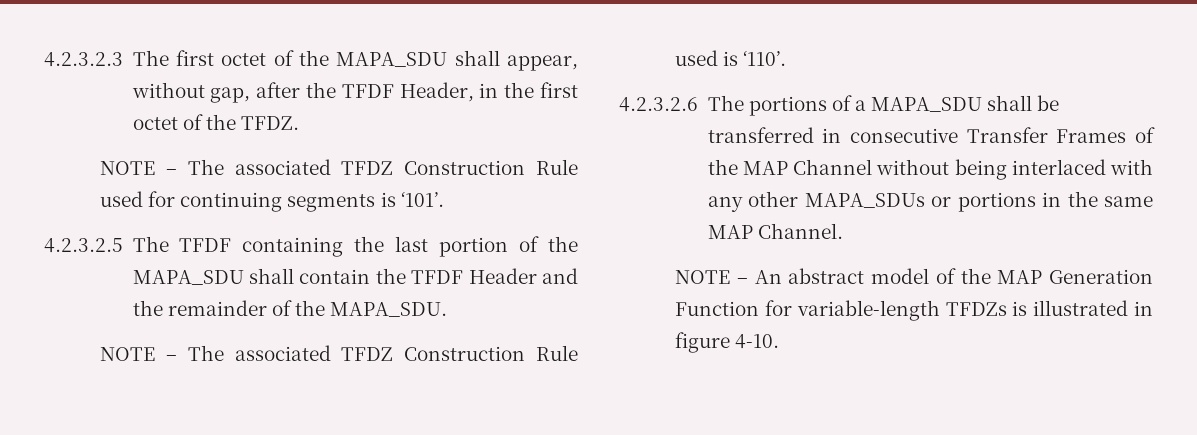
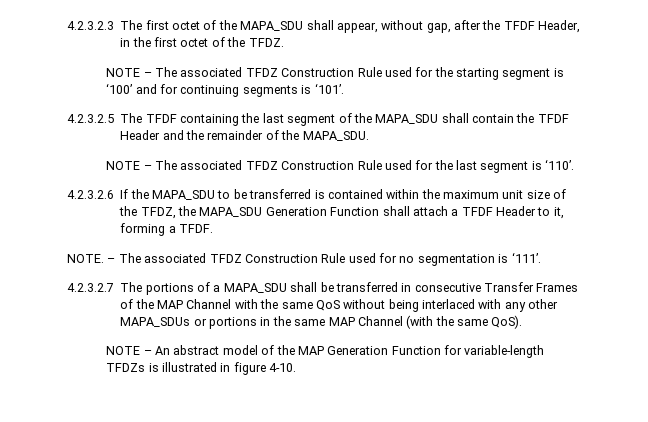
- NOTE – The associated TFDZ Construction Rule used for continuing segments is ‘101’.
+ NOTE – The associated TFDZ Construction Rule used for the starting segment is ‘100’ and for continuing segments is ‘101’.
- 4.2.3.2.5 The TFDF containing the last portion of the MAPA_SDU shall contain the TFDF Header and the remainder of the MAPA_SDU.
+ 4.2.3.2.5 The TFDF containing the last segment of the MAPA_SDU shall contain the TFDF Header and the remainder of the MAPA_SDU.
- NOTE – The associated TFDZ Construction Rule used is ‘110’.
- 4.2.3.2.6 The portions of a MAPA_SDU shall be transferred in consecutive Transfer Frames of the MAP Channel without being interlaced with any other MAPA_SDUs or portions in the same MAP Channel.
+ NOTE – The associated TFDZ Construction Rule used for the last segment is ‘110’.
+ 4.2.3.2.6 If the MAPA_SDU to be transferred is contained within the maximum unit size of the TFDZ, the MAPA_SDU Generation Function shall attach a TFDF Header to it, forming a TFDF.
+ NOTE. – The associated TFDZ Construction Rule used for no segmentation is ‘111’.
+ 4.2.3.2.7 The portions of a MAPA_SDU shall be transferred in consecutive Transfer Frames of the MAP Channel with the same QoS without being interlaced with any other MAPA_SDUs or portions in the same MAP Channel (with the same QoS).

